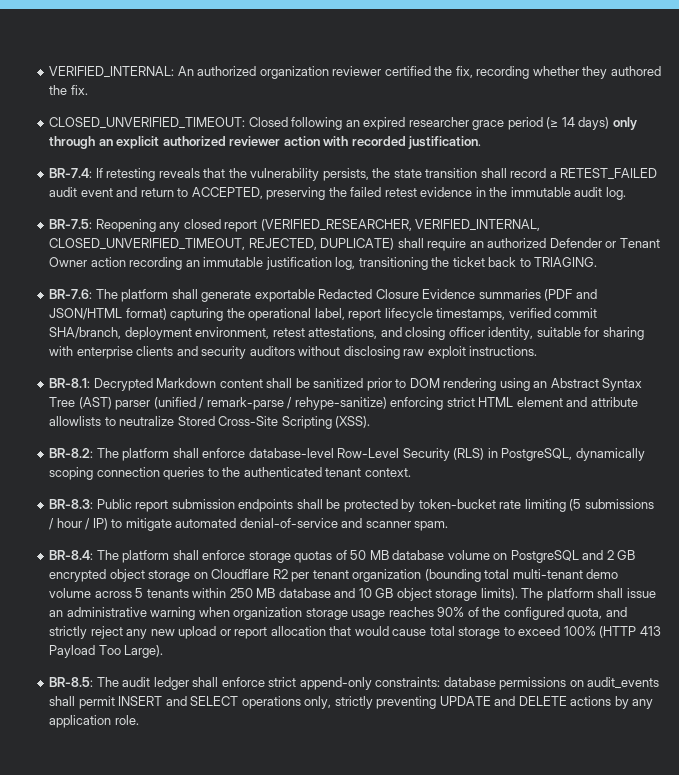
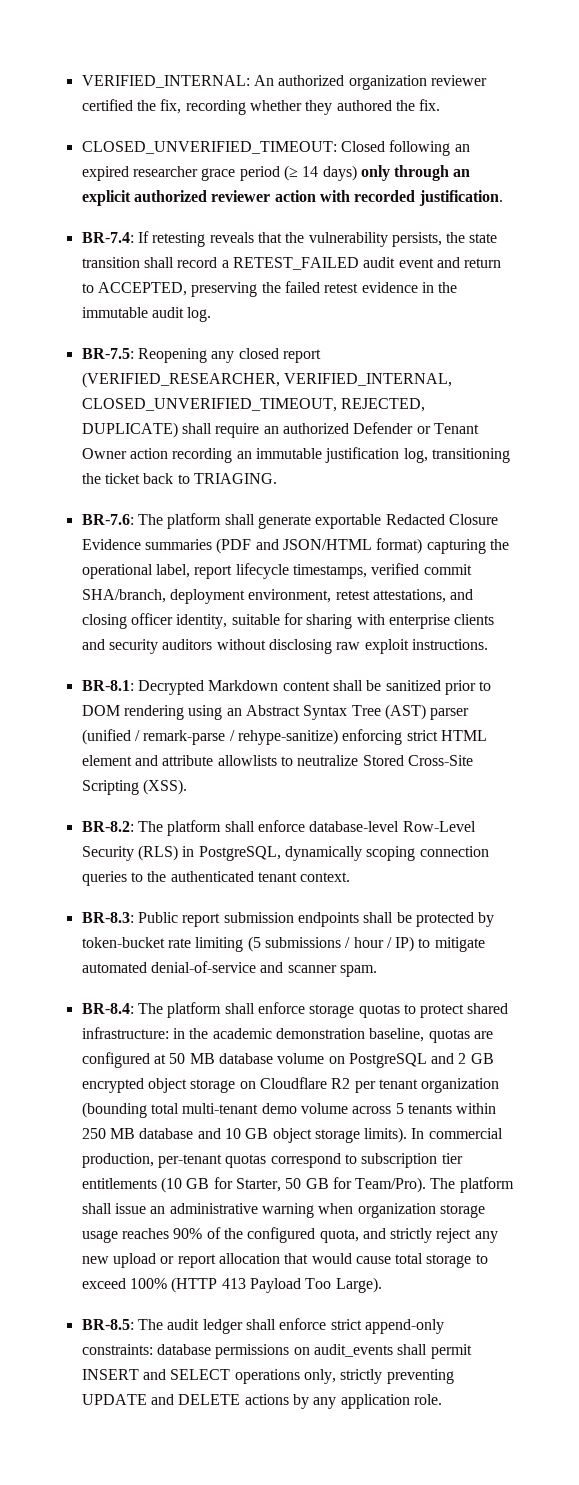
- BR-8.4: The platform shall enforce storage quotas of 50 MB database volume on PostgreSQL and 2 GB encrypted object storage on Cloudflare R2 per tenant organization (bounding total multi-tenant demo volume across 5 tenants within 250 MB database and 10 GB object storage limits).
+ BR-8.4: The platform shall enforce storage quotas to protect shared infrastructure: in the academic demonstration baseline, quotas are configured at 50 MB database volume on PostgreSQL and 2 GB encrypted object storage on Cloudflare R2 per tenant organization (bounding total multi-tenant demo volume across 5 tenants within 250 MB database and 10 GB object storage limits).
+ In commercial production, per-tenant quotas correspond to subscription tier entitlements (10 GB for Starter, 50 GB for Team/Pro).

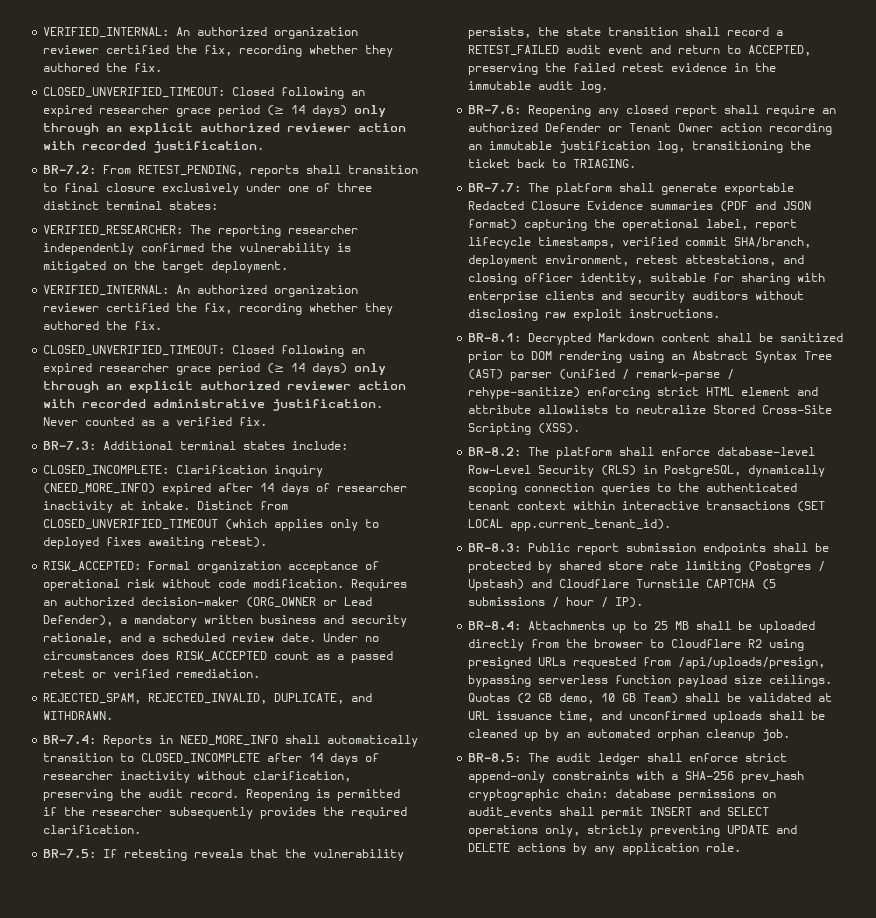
- BR-7.4: If retesting reveals that the vulnerability persists, the state transition shall record a RETEST_FAILED audit event and return to ACCEPTED, preserving the failed retest evidence in the immutable audit log.
+ BR-7.2: From RETEST_PENDING, reports shall transition to final closure exclusively under one of three distinct terminal states:
+ VERIFIED_RESEARCHER: The reporting researcher independently confirmed the vulnerability is mitigated on the target deployment.
+ VERIFIED_INTERNAL: An authorized organization reviewer certified the fix, recording whether they authored the fix.
+ CLOSED_UNVERIFIED_TIMEOUT: Closed following an expired researcher grace period (≥ 14 days) only through an explicit authorized reviewer action with recorded administrative justification. Never counted as a verified fix.
+ BR-7.3: Additional terminal states include:
+ CLOSED_INCOMPLETE: Clarification inquiry (NEED_MORE_INFO) expired after 14 days of researcher inactivity at intake. Distinct from CLOSED_UNVERIFIED_TIMEOUT (which applies only to deployed fixes awaiting retest).
+ RISK_ACCEPTED: Formal organization acceptance of operational risk without code modification. Requires an authorized decision-maker (ORG_OWNER or Lead Defender), a mandatory written business and security rationale, and a scheduled review date. Under no circumstances does RISK_ACCEPTED count as a passed retest or verified remediation.
+ REJECTED_SPAM, REJECTED_INVALID, DUPLICATE, and WITHDRAWN.
+ BR-7.4: Reports in NEED_MORE_INFO shall automatically transition to CLOSED_INCOMPLETE after 14 days of researcher inactivity without clarification, preserving the audit record. Reopening is permitted if the researcher subsequently provides the required clarification.
+ BR-7.5: If retesting reveals that the vulnerability persists, the state transition shall record a RETEST_FAILED audit event and return to ACCEPTED, preserving the failed retest evidence in the immutable audit log.
- BR-7.5: Reopening any closed report (VERIFIED_RESEARCHER, VERIFIED_INTERNAL, CLOSED_UNVERIFIED_TIMEOUT, REJECTED, DUPLICATE) shall require an authorized Defender or Tenant Owner action recording an immutable justification log, transitioning the ticket back to TRIAGING.
+ BR-7.6: Reopening any closed report shall require an authorized Defender or Tenant Owner action recording an immutable justification log, transitioning the ticket back to TRIAGING.
- BR-7.6: The platform shall generate exportable Redacted Closure Evidence summaries (PDF and JSON/HTML format) capturing the operational label, report lifecycle timestamps, verified commit SHA/branch, deployment environment, retest attestations, and closing officer identity, suitable for sharing with enterprise clients and security auditors without disclosing raw exploit instructions.
+ BR-7.7: The platform shall generate exportable Redacted Closure Evidence summaries (PDF and JSON format) capturing the operational label, report lifecycle timestamps, verified commit SHA/branch, deployment environment, retest attestations, and closing officer identity, suitable for sharing with enterprise clients and security auditors without disclosing raw exploit instructions.
- BR-8.2: The platform shall enforce database-level Row-Level Security (RLS) in PostgreSQL, dynamically scoping connection queries to the authenticated tenant context.
+ BR-8.2: The platform shall enforce database-level Row-Level Security (RLS) in PostgreSQL, dynamically scoping connection queries to the authenticated tenant context within interactive transactions (SET LOCAL app.current_tenant_id).
- BR-8.3: Public report submission endpoints shall be protected by token-bucket rate limiting (5 submissions / hour / IP) to mitigate automated denial-of-service and scanner spam.
- BR-8.4: The platform shall enforce storage quotas to protect shared infrastructure: in the academic demonstration baseline, quotas are configured at 50 MB database volume on PostgreSQL and 2 GB encrypted object storage on Cloudflare R2 per tenant organization (bounding total multi-tenant demo volume across 5 tenants within 250 MB database and 10 GB object storage limits). In commercial production, per-tenant quotas correspond to subscription tier entitlements (10 GB for Starter, 50 GB for Team/Pro). The platform shall issue an administrative warning when organization storage usage reaches 90% of the configured quota, and strictly reject any new upload or report allocation that would cause total storage to exceed 100% (HTTP 413 Payload Too Large).
+ BR-8.3: Public report submission endpoints shall be protected by shared store rate limiting (Postgres / Upstash) and Cloudflare Turnstile CAPTCHA (5 submissions / hour / IP).
+ BR-8.4: Attachments up to 25 MB shall be uploaded directly from the browser to Cloudflare R2 using presigned URLs requested from /api/uploads/presign, bypassing serverless function payload size ceilings. Quotas (2 GB demo, 10 GB Team) shall be validated at URL issuance time, and unconfirmed uploads shall be cleaned up by an automated orphan cleanup job.
- BR-8.5: The audit ledger shall enforce strict append-only constraints: database permissions on audit_events shall permit INSERT and SELECT operations only, strictly preventing UPDATE and DELETE actions by any application role.
+ BR-8.5: The audit ledger shall enforce strict append-only constraints with a SHA-256 prev_hash cryptographic chain: database permissions on audit_events shall permit INSERT and SELECT operations only, strictly preventing UPDATE and DELETE actions by any application role.

